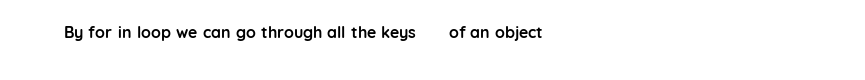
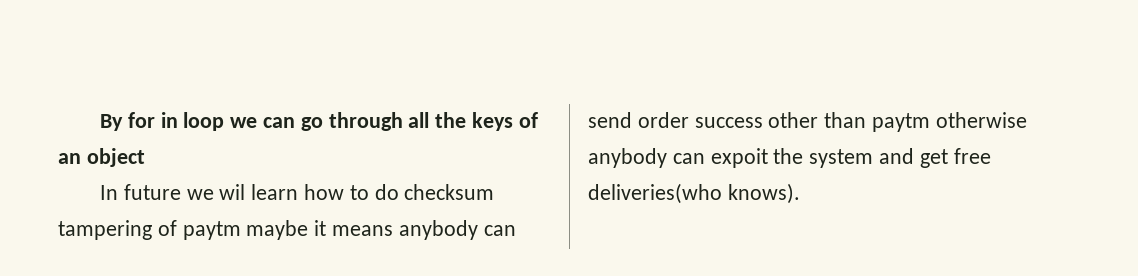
+ In future we wil learn how to do checksum tampering of paytm maybe it means anybody can send order success other than paytm otherwise anybody can expoit the system and get free deliveries(who knows).

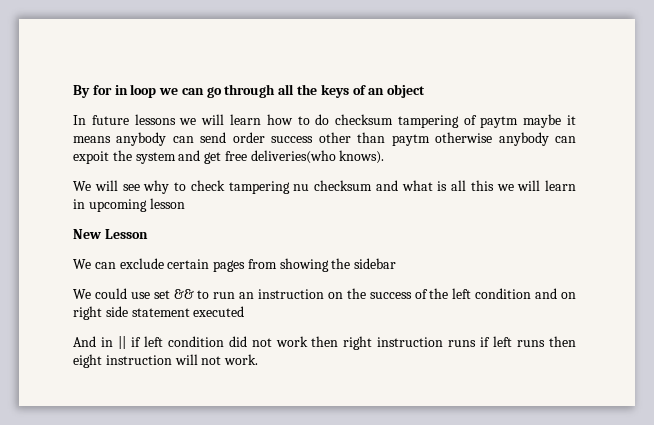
- In future we wil learn how to do checksum tampering of paytm maybe it means anybody can send order success other than paytm otherwise anybody can expoit the system and get free deliveries(who knows).
+ In future lessons we will learn how to do checksum tampering of paytm maybe it means anybody can send order success other than paytm otherwise anybody can expoit the system and get free deliveries(who knows).
+ We will see why to check tampering nu checksum and what is all this we will learn in upcoming lesson
+ New Lesson
+ We can exclude certain pages from showing the sidebar
+ We could use set && to run an instruction on the success of the left condition and on right side statement executed
+ And in || if left condition did not work then right instruction runs if left runs then eight instruction will not work.

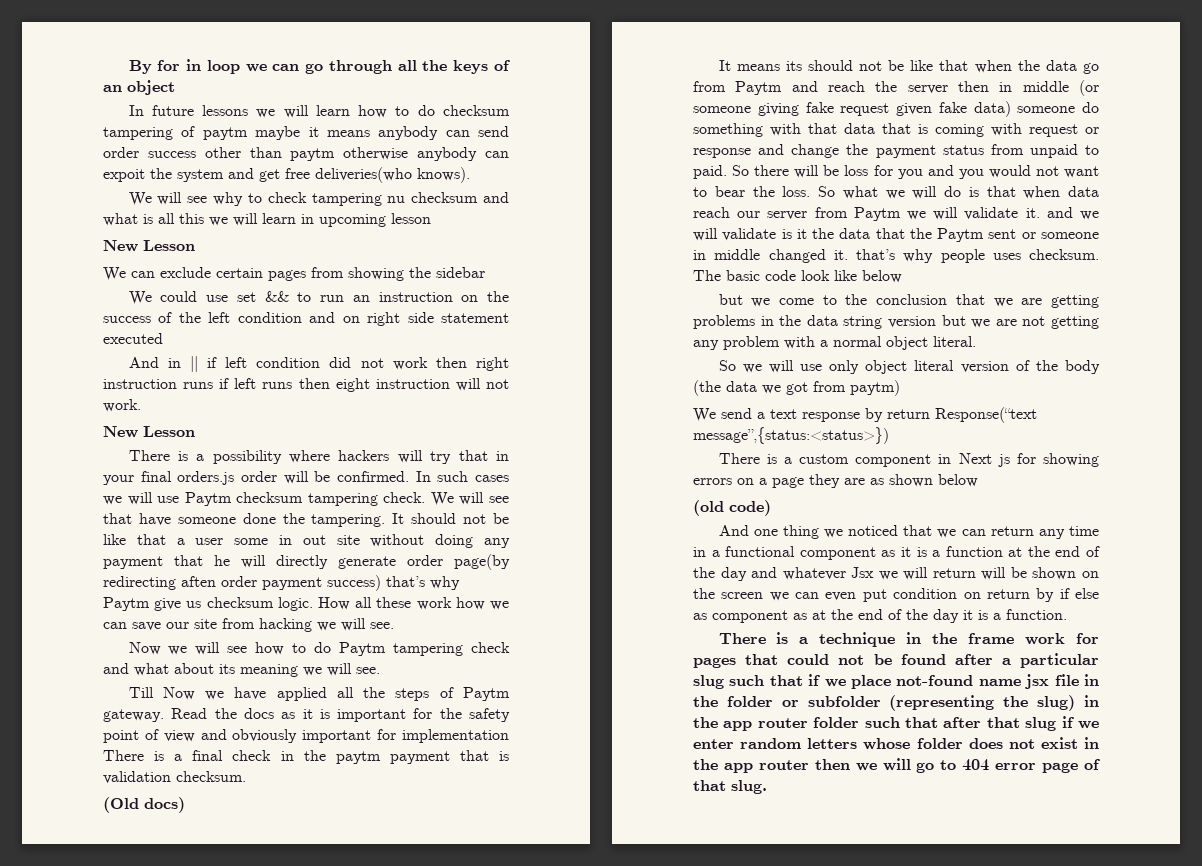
  And in || if left condition did not work then right instruction runs if left runs then eight instruction will not work.
+ New Lesson
+ There is a possibility where hackers will try that in your final orders.js order will be confirmed. In such cases we will use Paytm checksum tampering check. We will see that have someone done the tampering. It should not be like that a user some in out site without doing any payment that he will directly generate order page(by redirecting aften order payment success) that’s why Paytm give us checksum logic. How all these work how we can save our site from hacking we will see.
+ Now we will see how to do Paytm tampering check and what about its meaning we will see.
+ Till Now we have applied all the steps of Paytm gateway. Read the docs as it is important for the safety point of view and obviously important for implementation There is a final check in the paytm payment that is validation checksum.
+ (Old docs)
+ It means its should not be like that when the data go from Paytm and reach the server then in middle (or someone giving fake request given fake data) someone do something with that data that is coming with request or response and change the payment status from unpaid to paid. So there will be loss for you and you would not want to bear the loss. So what we will do is that when data reach our server from Paytm we will validate it. and we will validate is it the data that the Paytm sent or someone in middle changed it. that’s why people uses checksum. The basic code look like below
+ but we come to the conclusion that we are getting problems in the data string version but we are not getting any problem with a normal object literal.
+ So we will use only object literal version of the body (the data we got from paytm)
+ We send a text response by return Response(“text message”,{status:<status>})
+ There is a custom component in Next js for showing errors on a page they are as shown below
+ (old code)
+ And one thing we noticed that we can return any time in a functional component as it is a function at the end of the day and whatever Jsx we will return will be shown on the screen we can even put condition on return by if else as component as at the end of the day it is a function.
+ There is a technique in the frame work for pages that could not be found after a particular slug such that if we place not-found name jsx file in the folder or subfolder (representing the slug) in the app router folder such that after that slug if we enter random letters whose folder does not exist in the app router then we will go to 404 error page of that slug.

